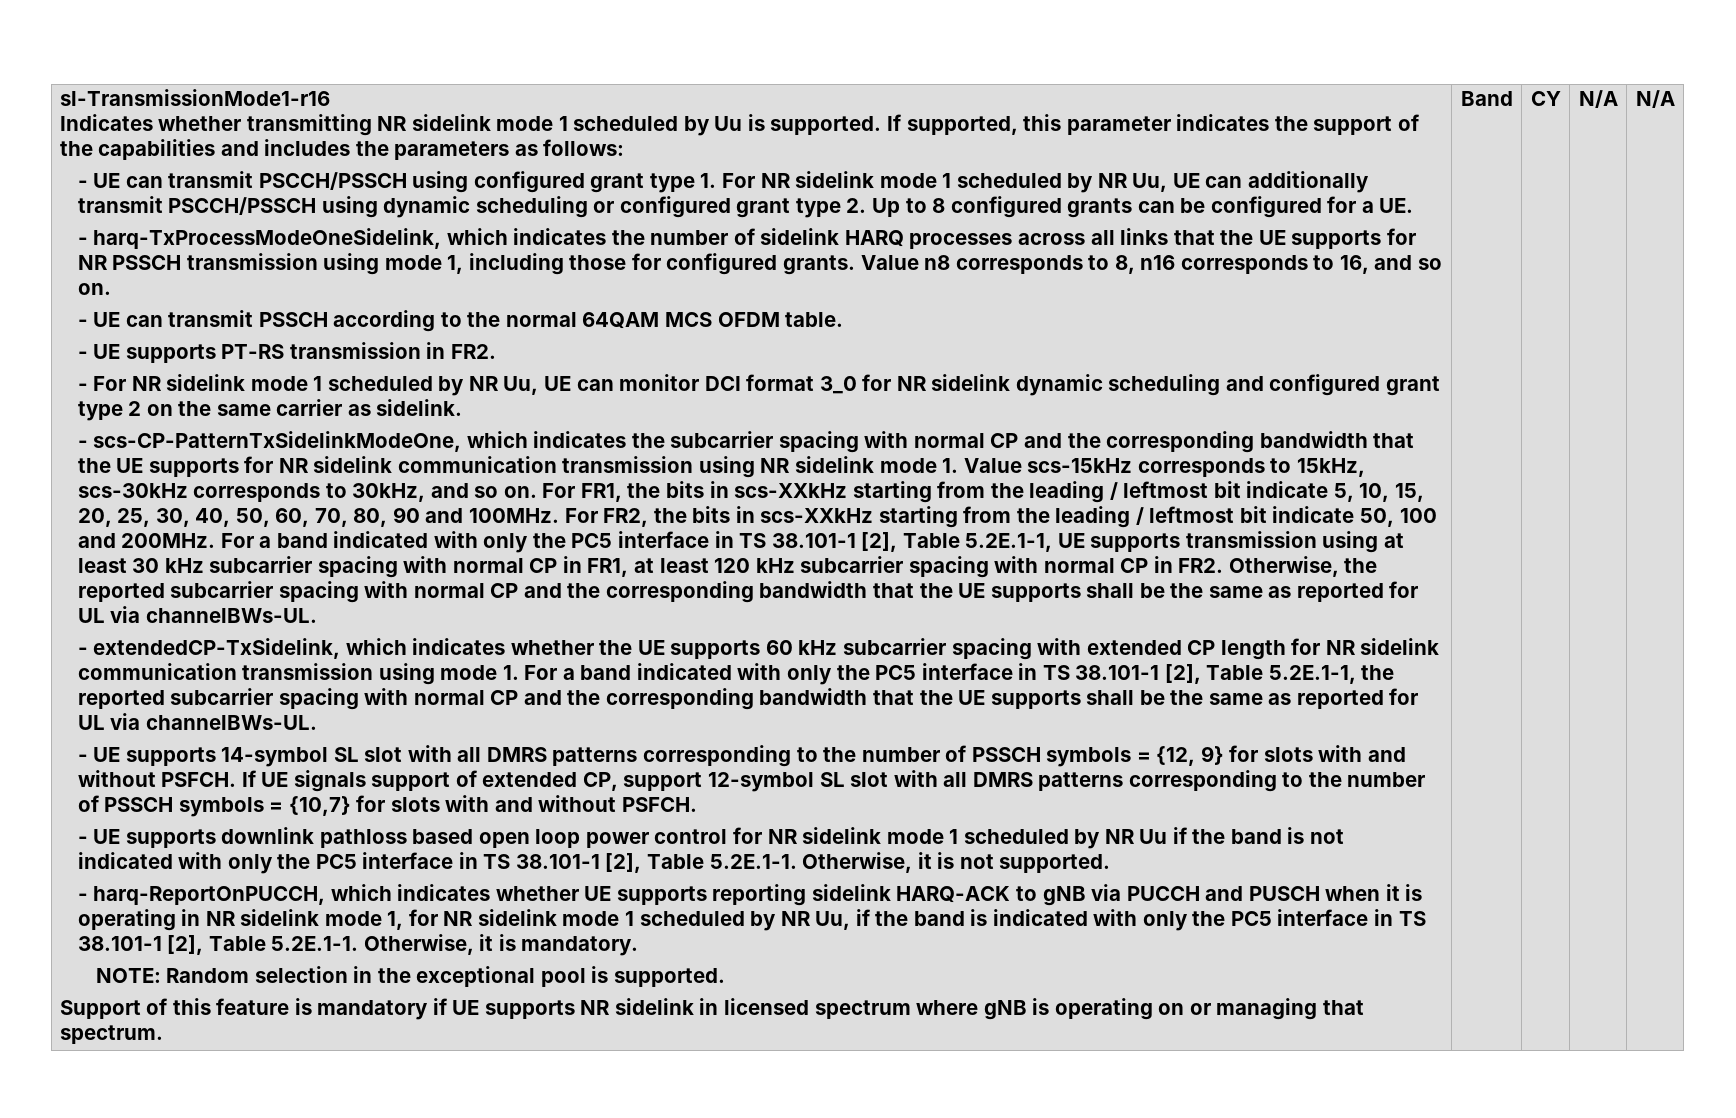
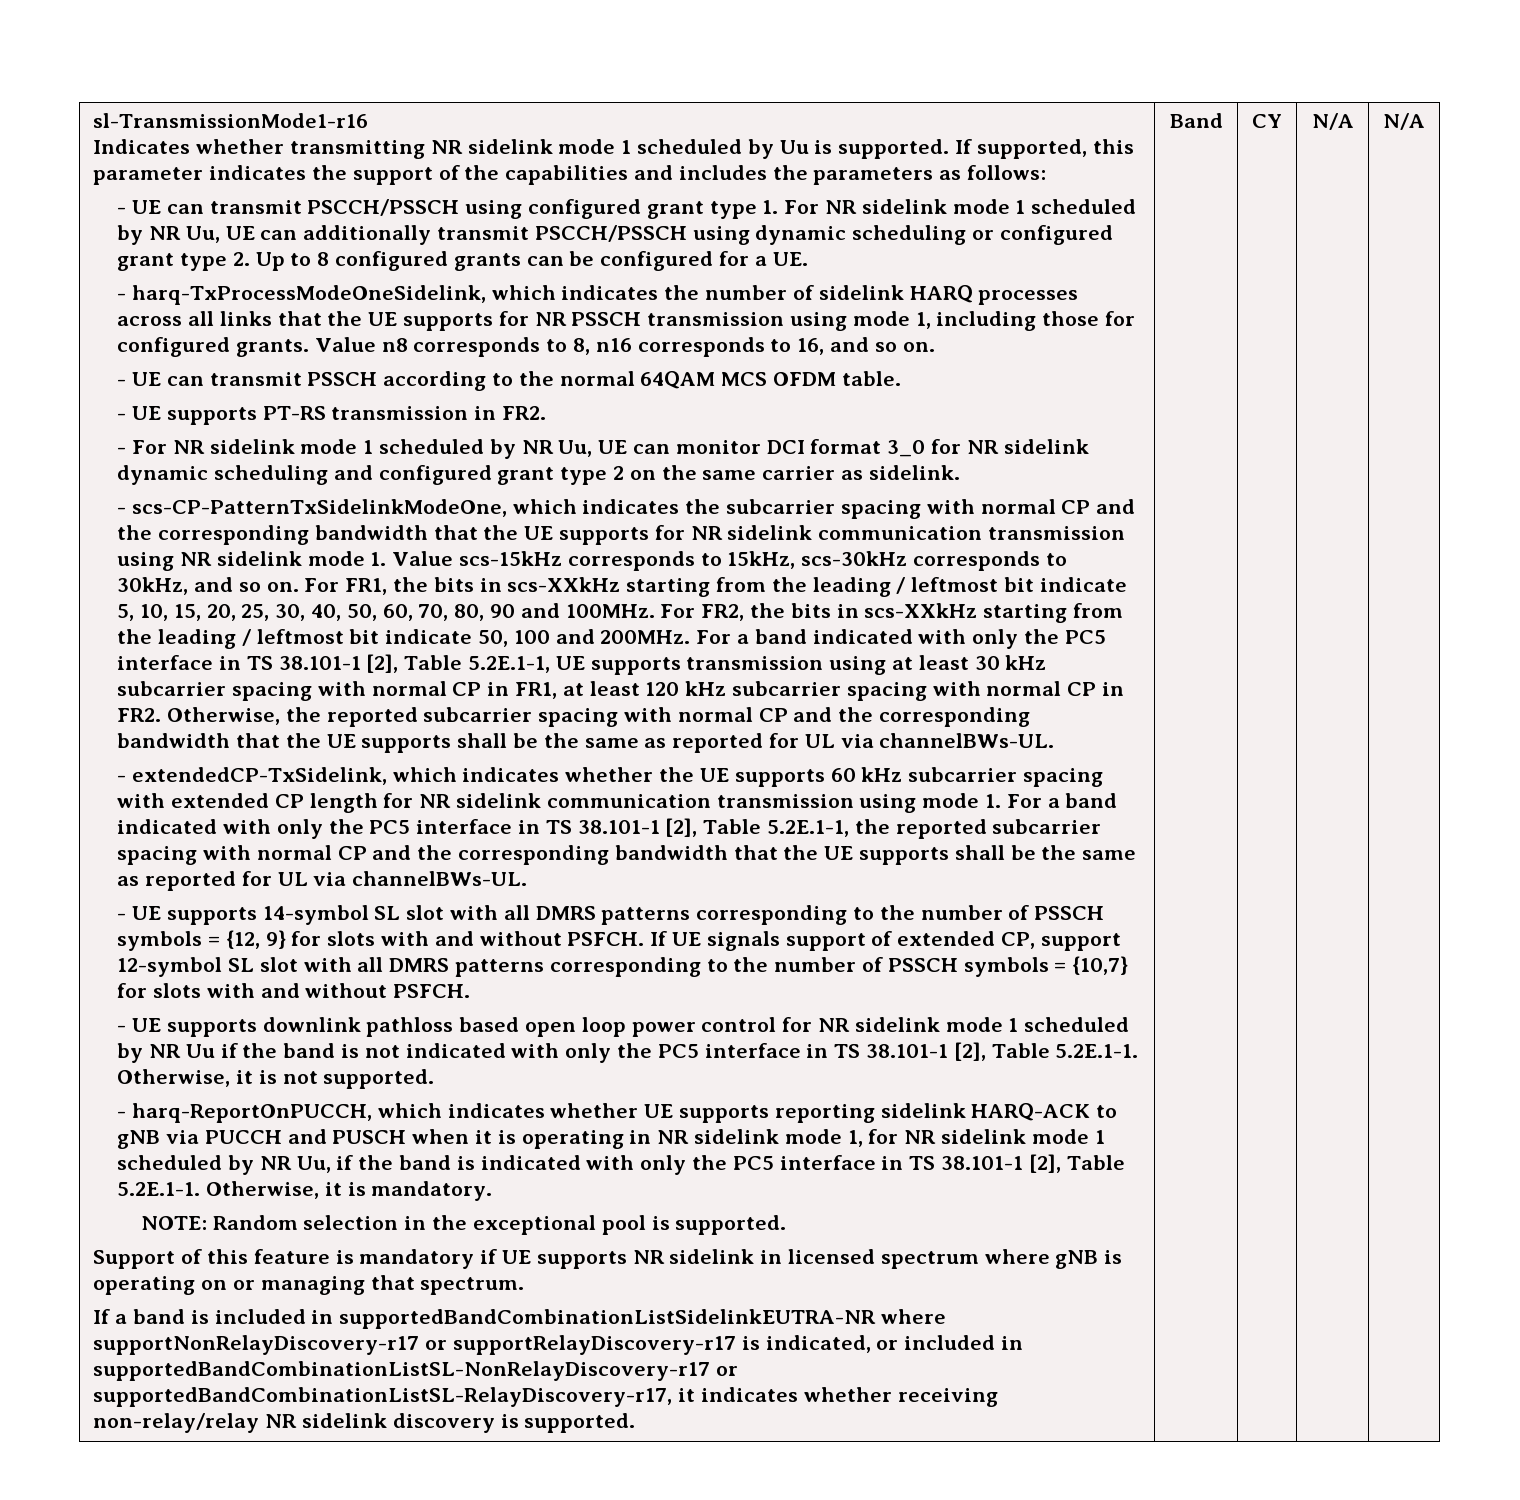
+ If a band is included in supportedBandCombinationListSidelinkEUTRA-NR where supportNonRelayDiscovery-r17 or supportRelayDiscovery-r17 is indicated, or included in supportedBandCombinationListSL-NonRelayDiscovery-r17 or supportedBandCombinationListSL-RelayDiscovery-r17, it indicates whether receiving non-relay/relay NR sidelink discovery is supported.

